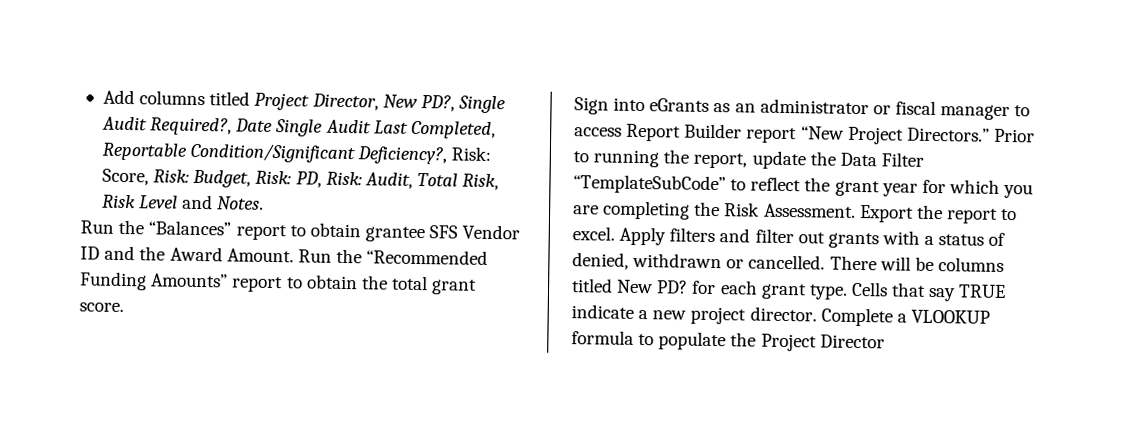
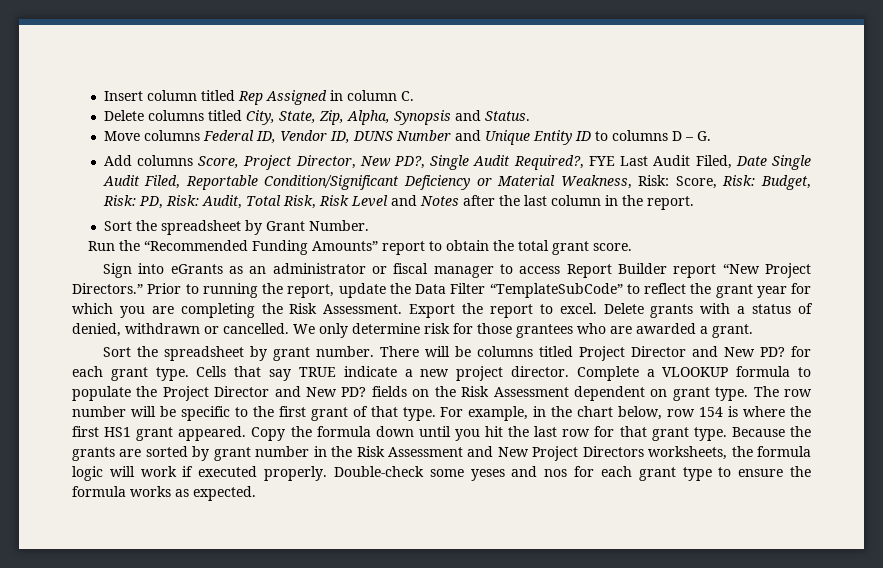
+ Insert column titled Rep Assigned in column C.
+ Delete columns titled City, State, Zip, Alpha, Synopsis and Status.
+ Move columns Federal ID, Vendor ID, DUNS Number and Unique Entity ID to columns D – G.
- Add columns titled Project Director, New PD?, Single Audit Required?, Date Single Audit Last Completed, Reportable Condition/Significant Deficiency?, Risk: Score, Risk: Budget, Risk: PD, Risk: Audit, Total Risk, Risk Level and Notes.
- Run the “Balances” report to obtain grantee SFS Vendor ID and the Award Amount. Run the “Recommended Funding Amounts” report to obtain the total grant score.
+ Add columns Score, Project Director, New PD?, Single Audit Required?, FYE Last Audit Filed, Date Single Audit Filed, Reportable Condition/Significant Deficiency or Material Weakness, Risk: Score, Risk: Budget, Risk: PD, Risk: Audit, Total Risk, Risk Level and Notes after the last column in the report.
+ Sort the spreadsheet by Grant Number.
+ Run the “Recommended Funding Amounts” report to obtain the total grant score.
- Apply filters and filter out grants with a status of denied, withdrawn or cancelled.
+ Delete grants with a status of denied, withdrawn or cancelled.
+ We only determine risk for those grantees who are awarded a grant.
+ Sort the spreadsheet by grant number.
- There will be columns titled New PD? for each grant type.
+ There will be columns titled Project Director and New PD? for each grant type.
- Complete a VLOOKUP formula to populate the Project Director
+ Complete a VLOOKUP formula to populate the Project Director and New PD? fields on the Risk Assessment dependent on grant type. The row number will be specific to the first grant of that type. For example, in the chart below, row 154 is where the first HS1 grant appeared. Copy the formula down until you hit the last row for that grant type. Because the grants are sorted by grant number in the Risk Assessment and New Project Directors worksheets, the formula logic will work if executed properly. Double-check some yeses and nos for each grant type to ensure the formula works as expected.

